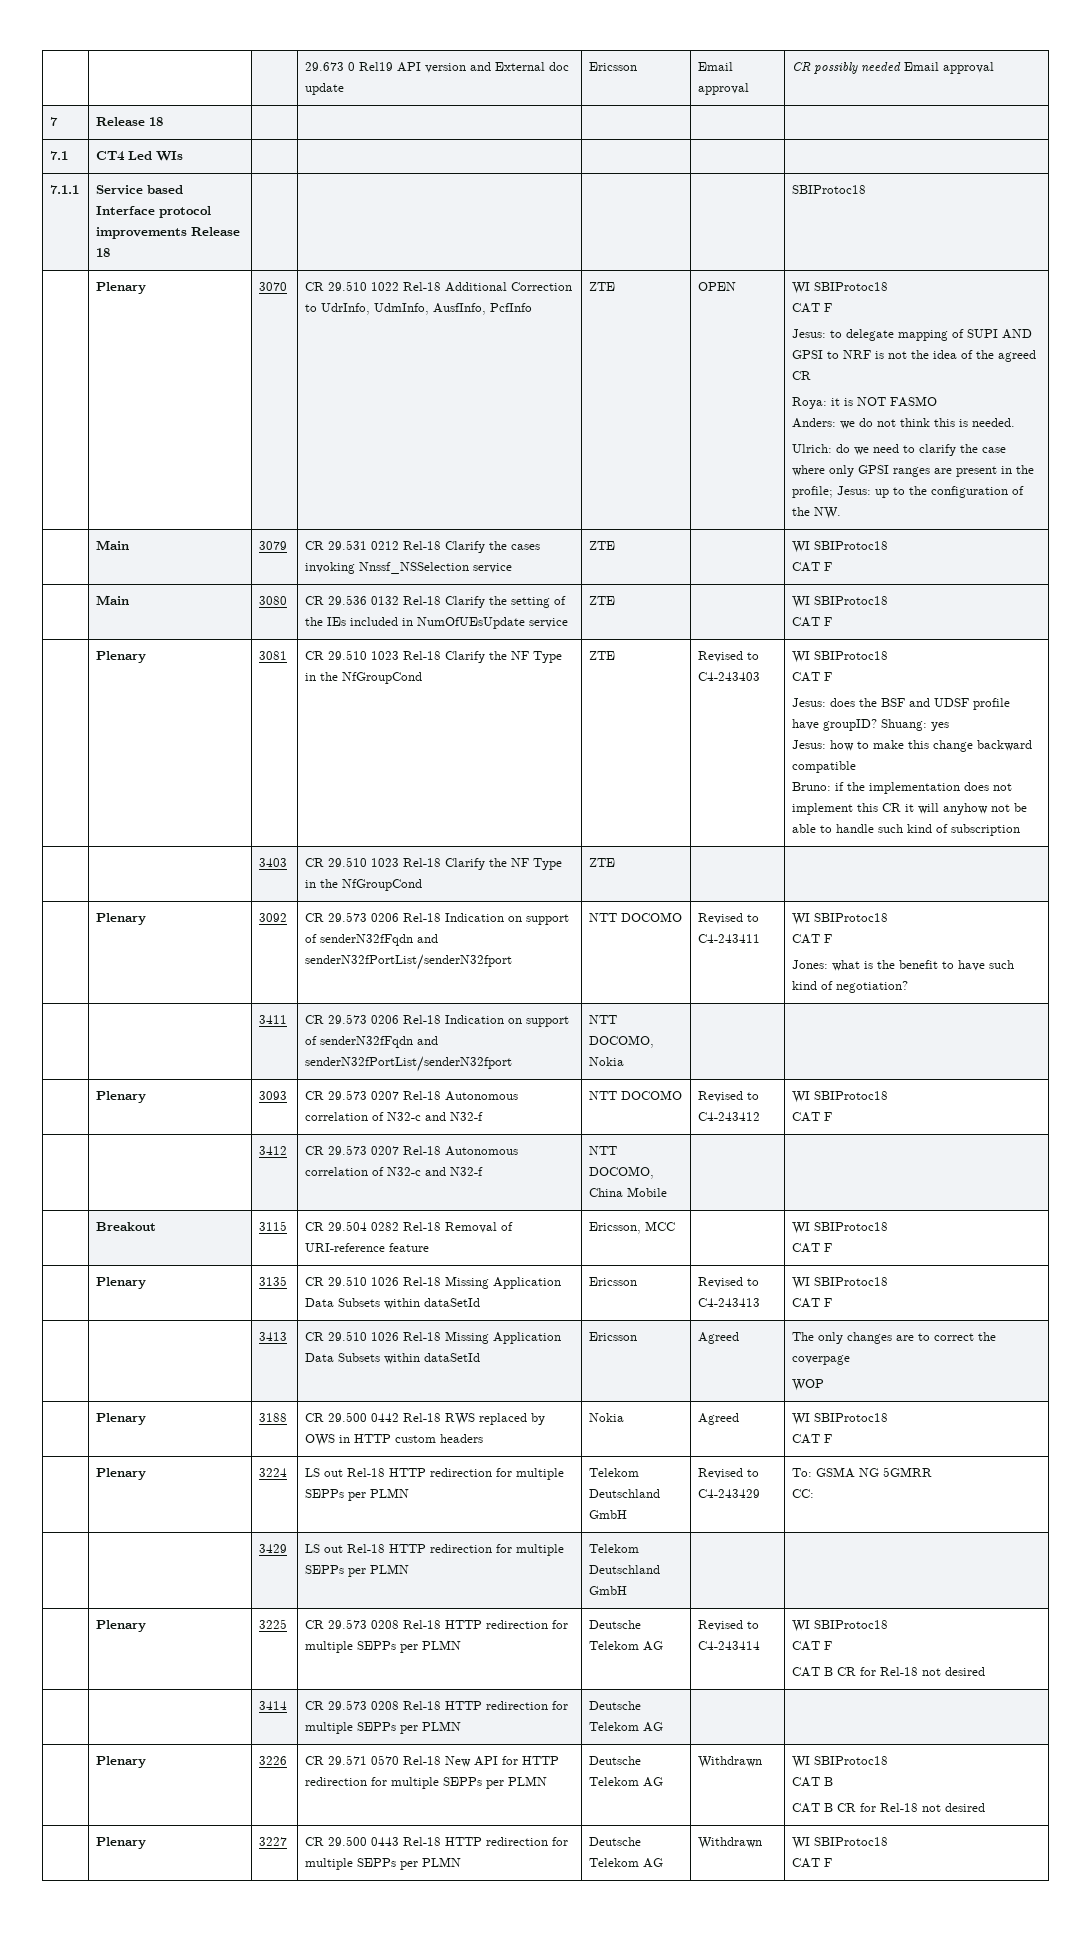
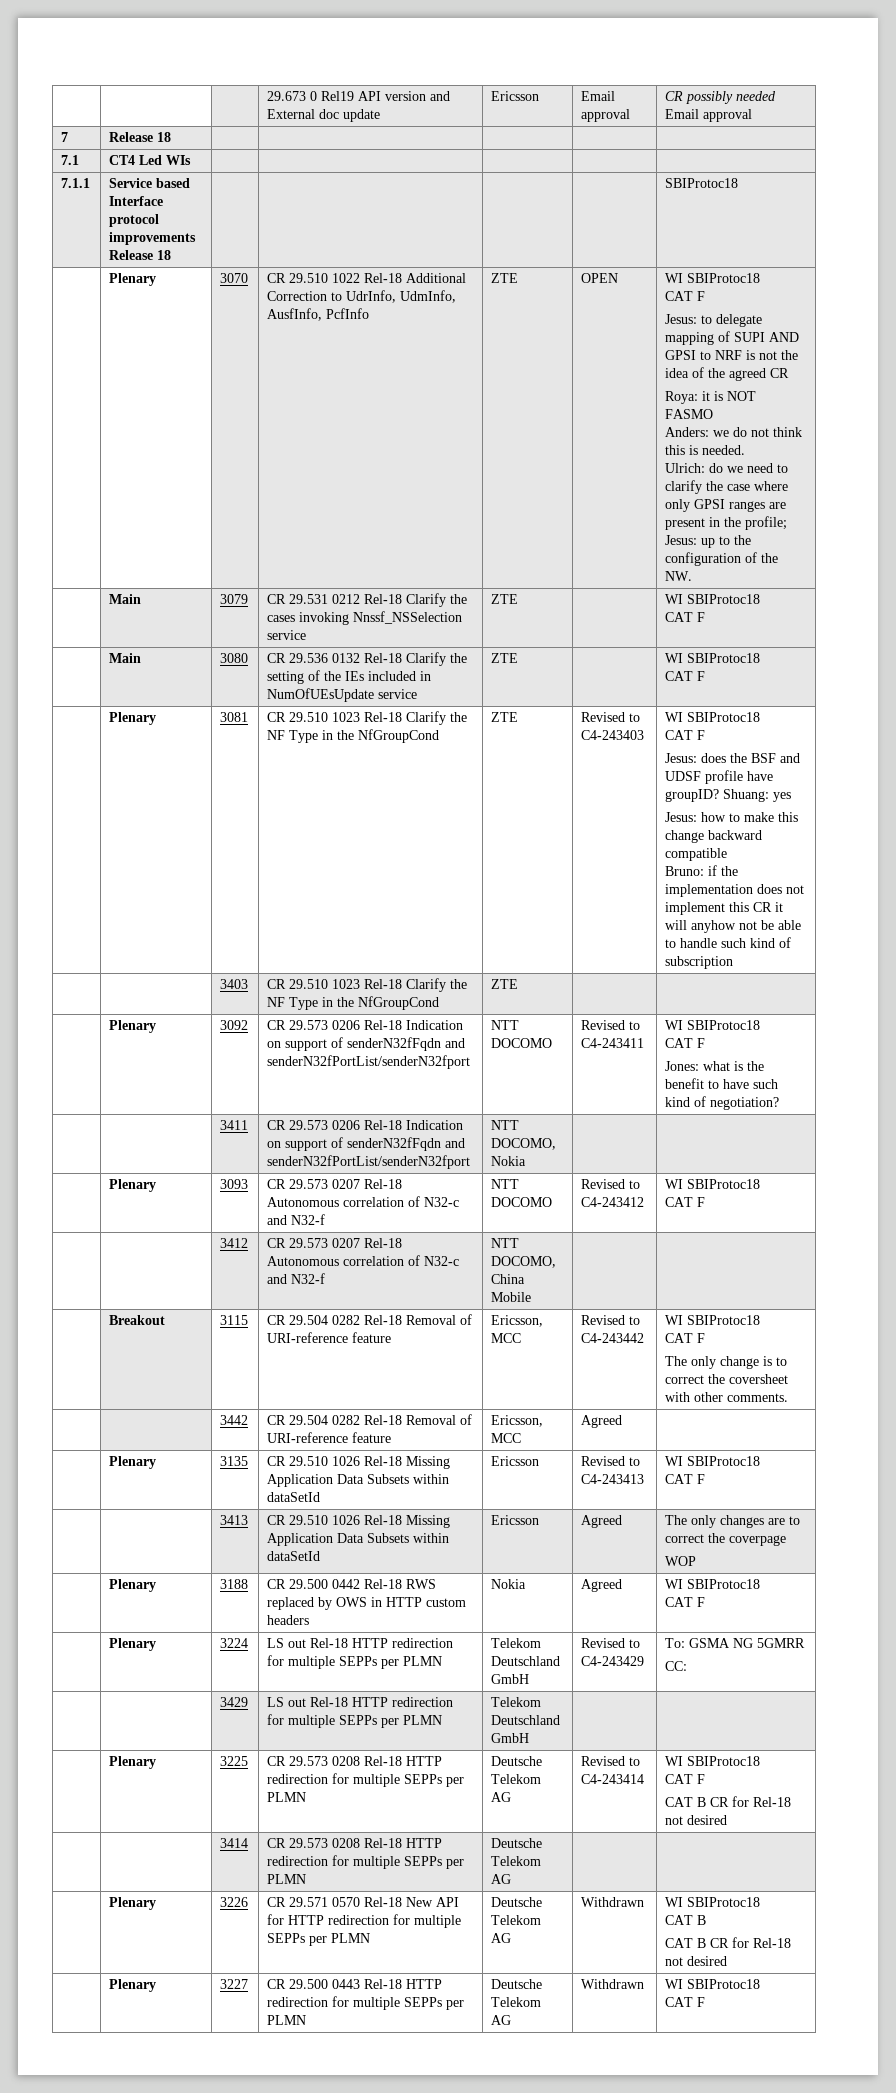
- | Breakout | 3115 | CR 29.504 0282 Rel-18 Removal of URI-reference feature | Ericsson, MCC | | WI SBIProtoc18
+ | Breakout | 3115 | CR 29.504 0282 Rel-18 Removal of URI-reference feature | Ericsson, MCC | Revised to C4-243442 | WI SBIProtoc18
  CAT F
+ The only change is to correct the coversheet with other comments.
+ | | 3442 | CR 29.504 0282 Rel-18 Removal of URI-reference feature | Ericsson, MCC | Agreed |

